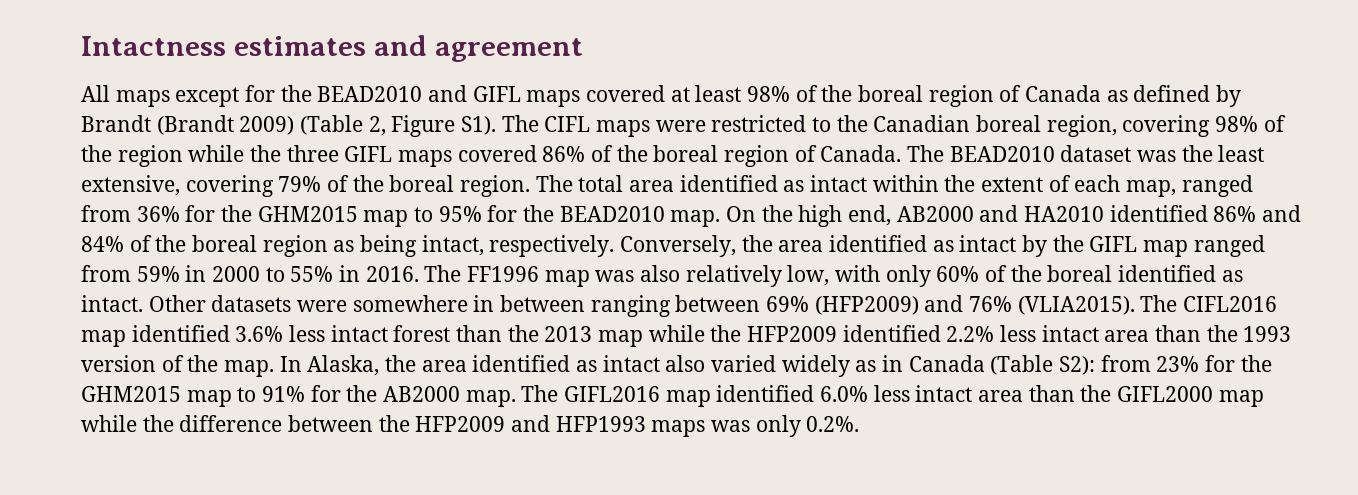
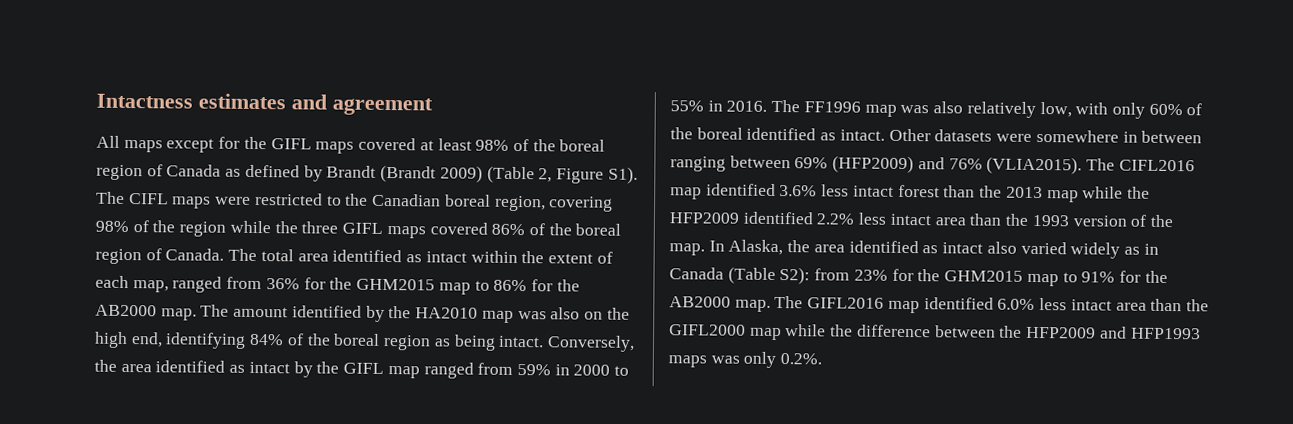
- All maps except for the BEAD2010 and GIFL maps covered at least 98% of the boreal region of Canada as defined by Brandt (Brandt 2009) (Table 2, Figure S1). The CIFL maps were restricted to the Canadian boreal region, covering 98% of the region while the three GIFL maps covered 86% of the boreal region of Canada.
+ All maps except for the GIFL maps covered at least 98% of the boreal region of Canada as defined by Brandt (Brandt 2009) (Table 2, Figure S1). The CIFL maps were restricted to the Canadian boreal region, covering 98% of the region while the three GIFL maps covered 86% of the boreal region of Canada.
- The BEAD2010 dataset was the least extensive, covering 79% of the boreal region. The total area identified as intact within the extent of each map, ranged from 36% for the GHM2015 map to 95% for the BEAD2010 map. On the high end, AB2000 and HA2010 identified 86% and 84% of the boreal region as being intact, respectively.
+ The total area identified as intact within the extent of each map, ranged from 36% for the GHM2015 map to 86% for the AB2000 map. The amount identified by the HA2010 map was also on the high end, identifying 84% of the boreal region as being intact.

